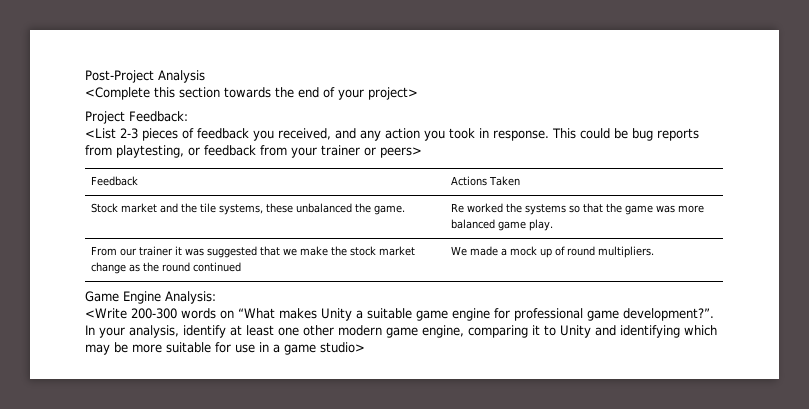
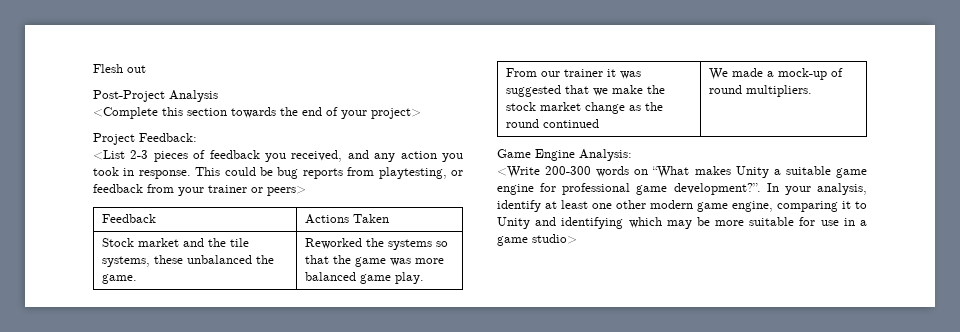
+ Flesh out
- Stock market and the tile systems, these unbalanced the game. | Re worked the systems so that the game was more balanced game play.
+ Stock market and the tile systems, these unbalanced the game. | Reworked the systems so that the game was more balanced game play.
- From our trainer it was suggested that we make the stock market change as the round continued | We made a mock up of round multipliers.
+ From our trainer it was suggested that we make the stock market change as the round continued | We made a mock-up of round multipliers.

